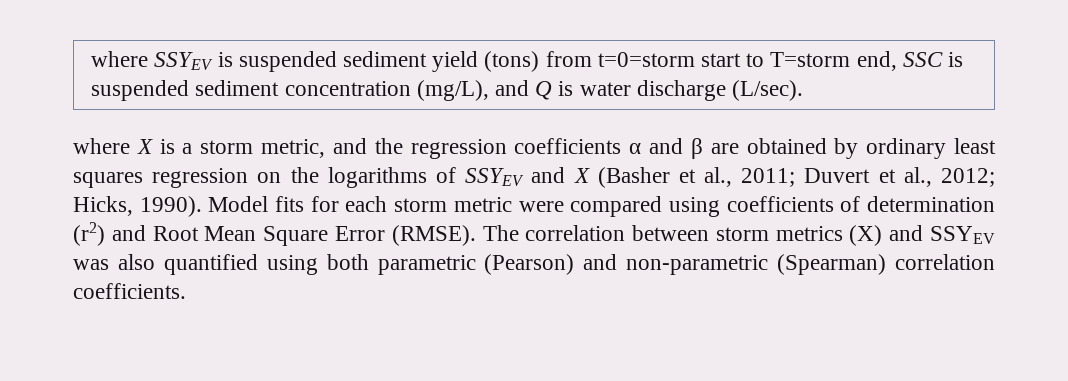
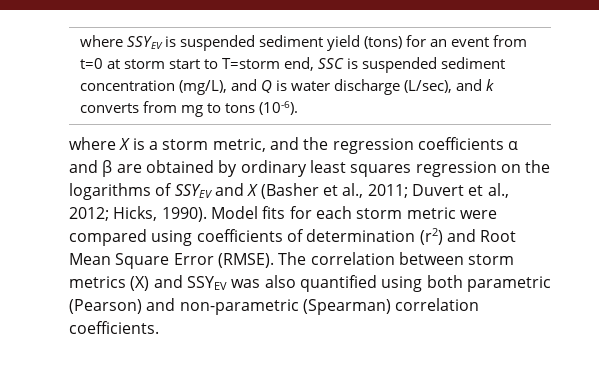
- where SSYEV is suspended sediment yield (tons) from t=0=storm start to T=storm end, SSC is suspended sediment concentration (mg/L), and Q is water discharge (L/sec).
+ where SSYEV is suspended sediment yield (tons) for an event from t=0 at storm start to T=storm end, SSC is suspended sediment concentration (mg/L), and Q is water discharge (L/sec), and k converts from mg to tons (10-6).

